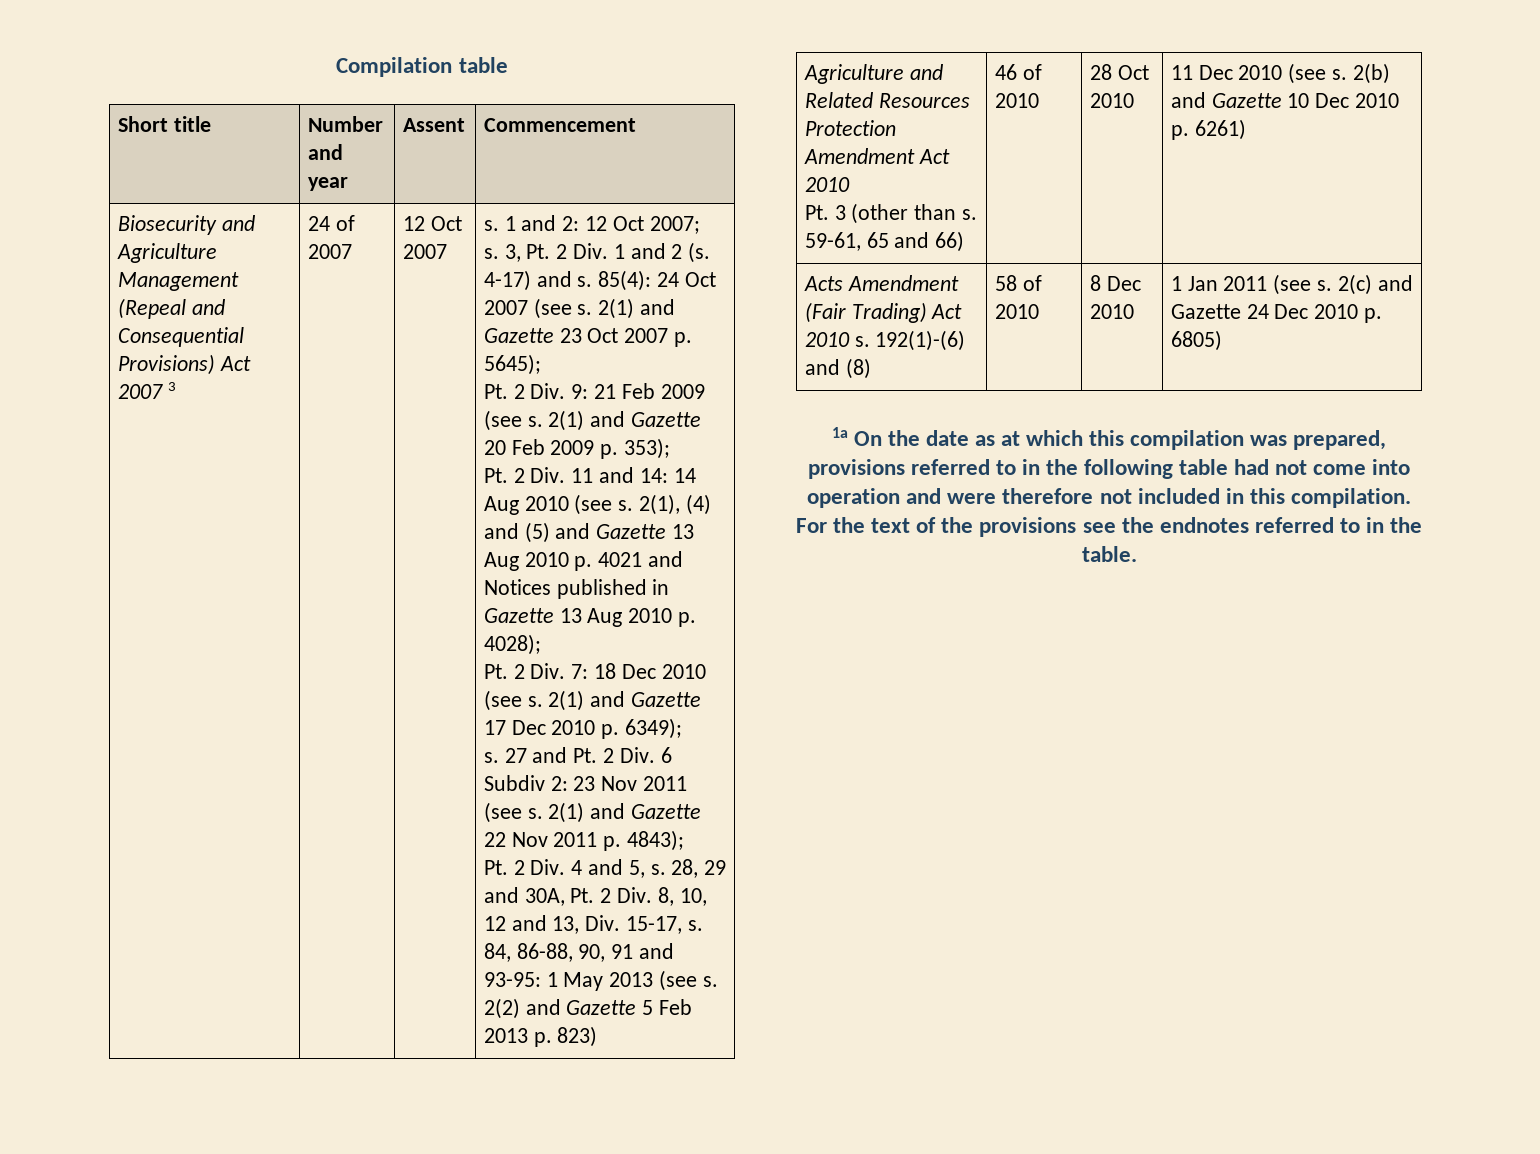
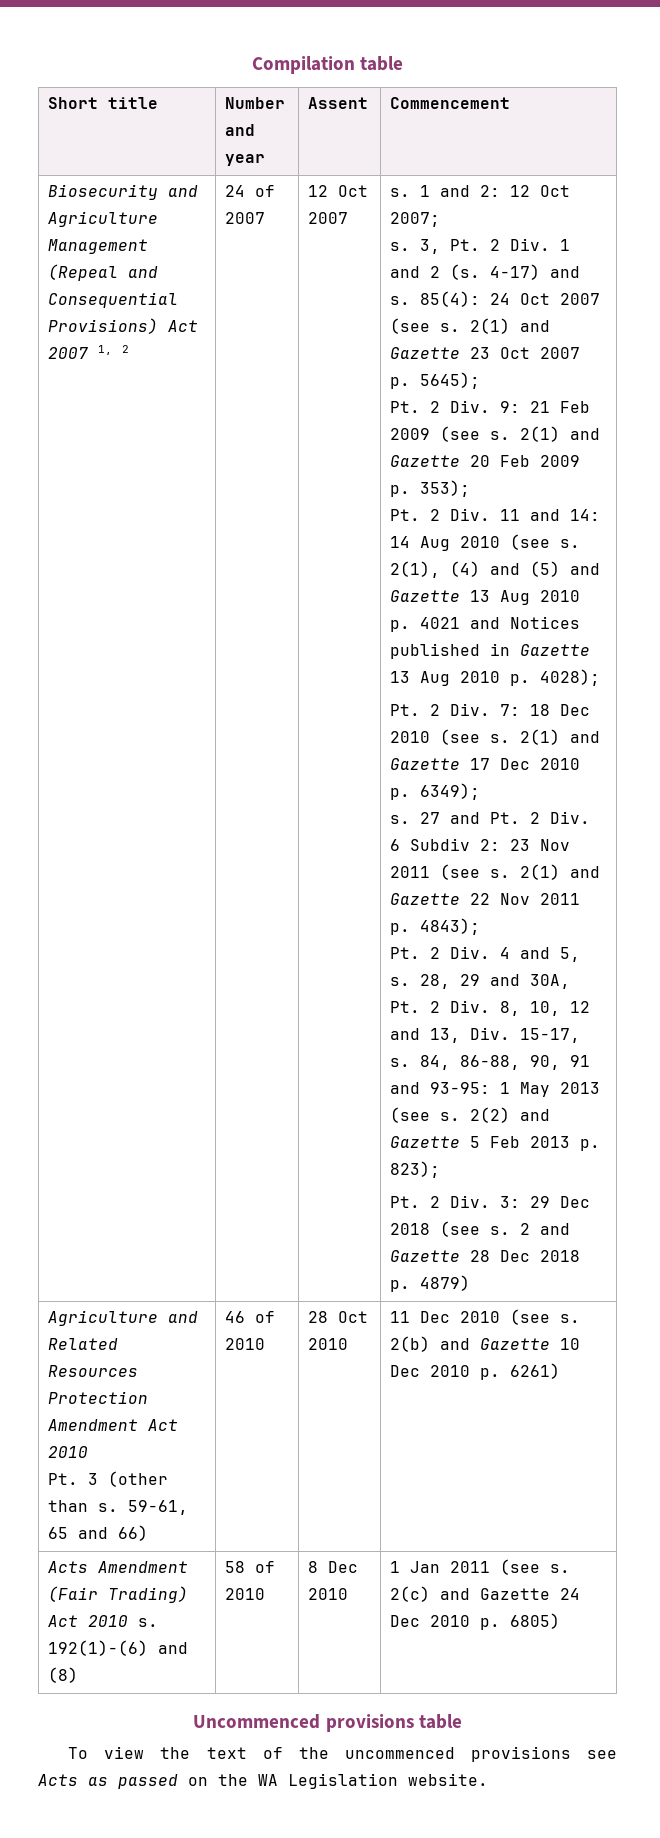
- Biosecurity and Agriculture Management (Repeal and Consequential Provisions) Act 2007 3
+ Biosecurity and Agriculture Management (Repeal and Consequential Provisions) Act 2007 1, 2
- 2(2) and Gazette 5 Feb 2013 p. 823)
+ 2(2) and Gazette 5 Feb 2013 p. 823);
+ Pt. 2 Div. 3: 29 Dec 2018 (see s. 2 and Gazette 28 Dec 2018 p. 4879)
- 1a On the date as at which this compilation was prepared, provisions referred to in the following table had not come into operation and were therefore not included in this compilation. For the text of the provisions see the endnotes referred to in the table.
+ Uncommenced provisions table
+ To view the text of the uncommenced provisions see Acts as passed on the WA Legislation website.

